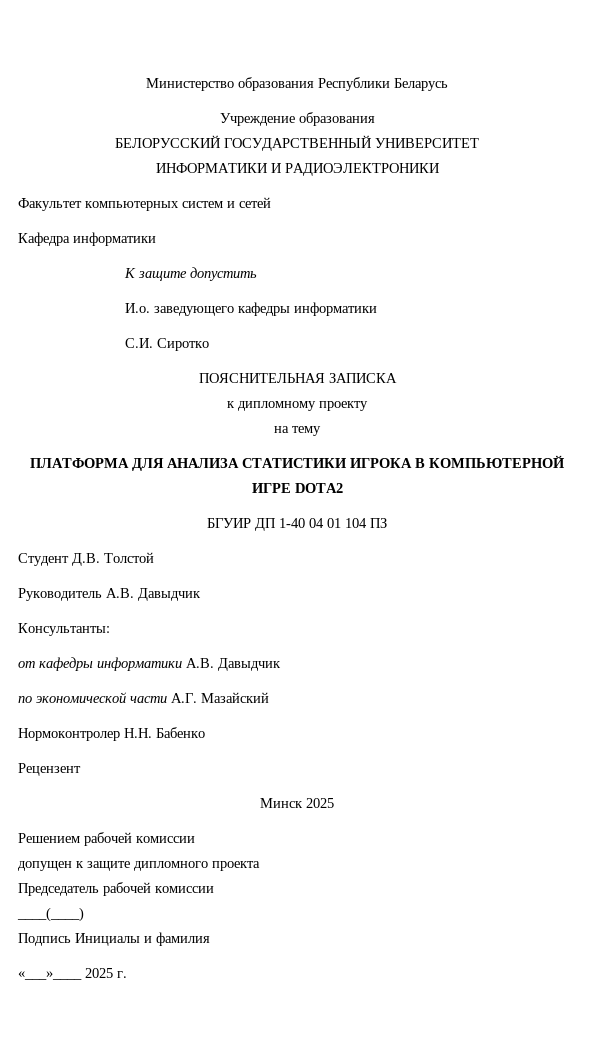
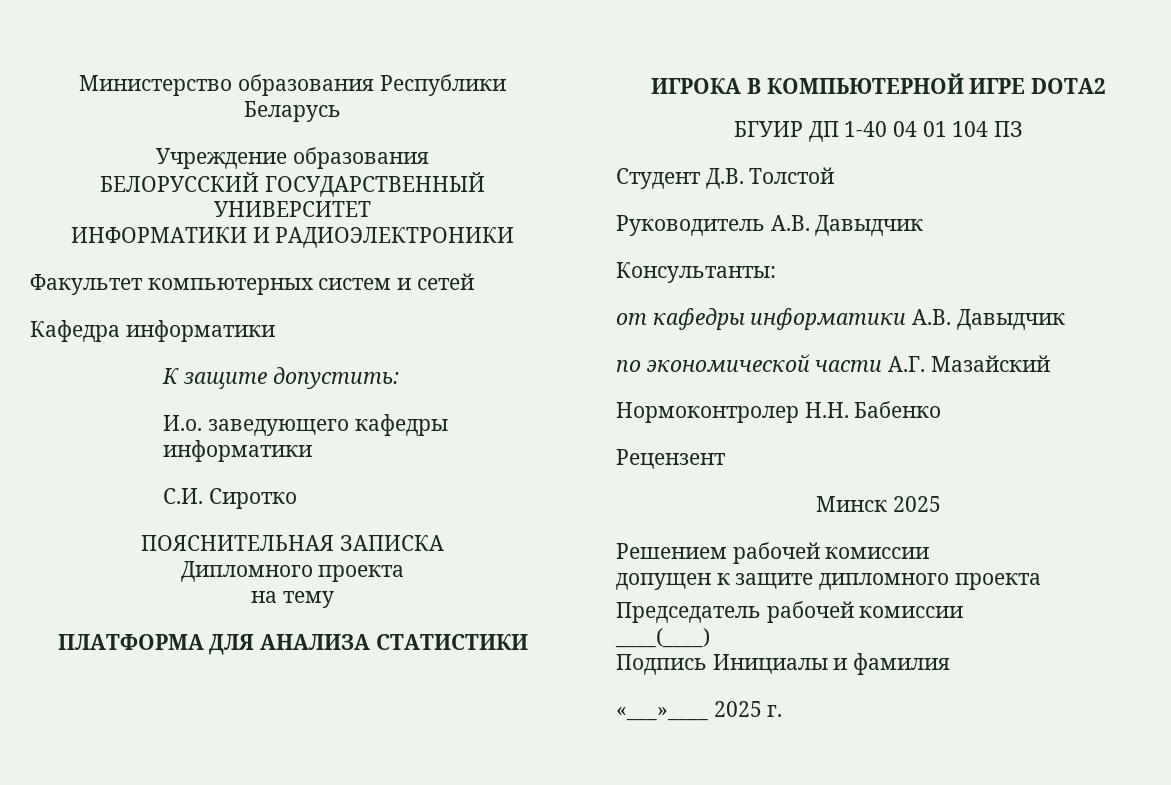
- К защите допустить
+ К защите допустить:
- к дипломному проекту
+ Дипломного проекта

